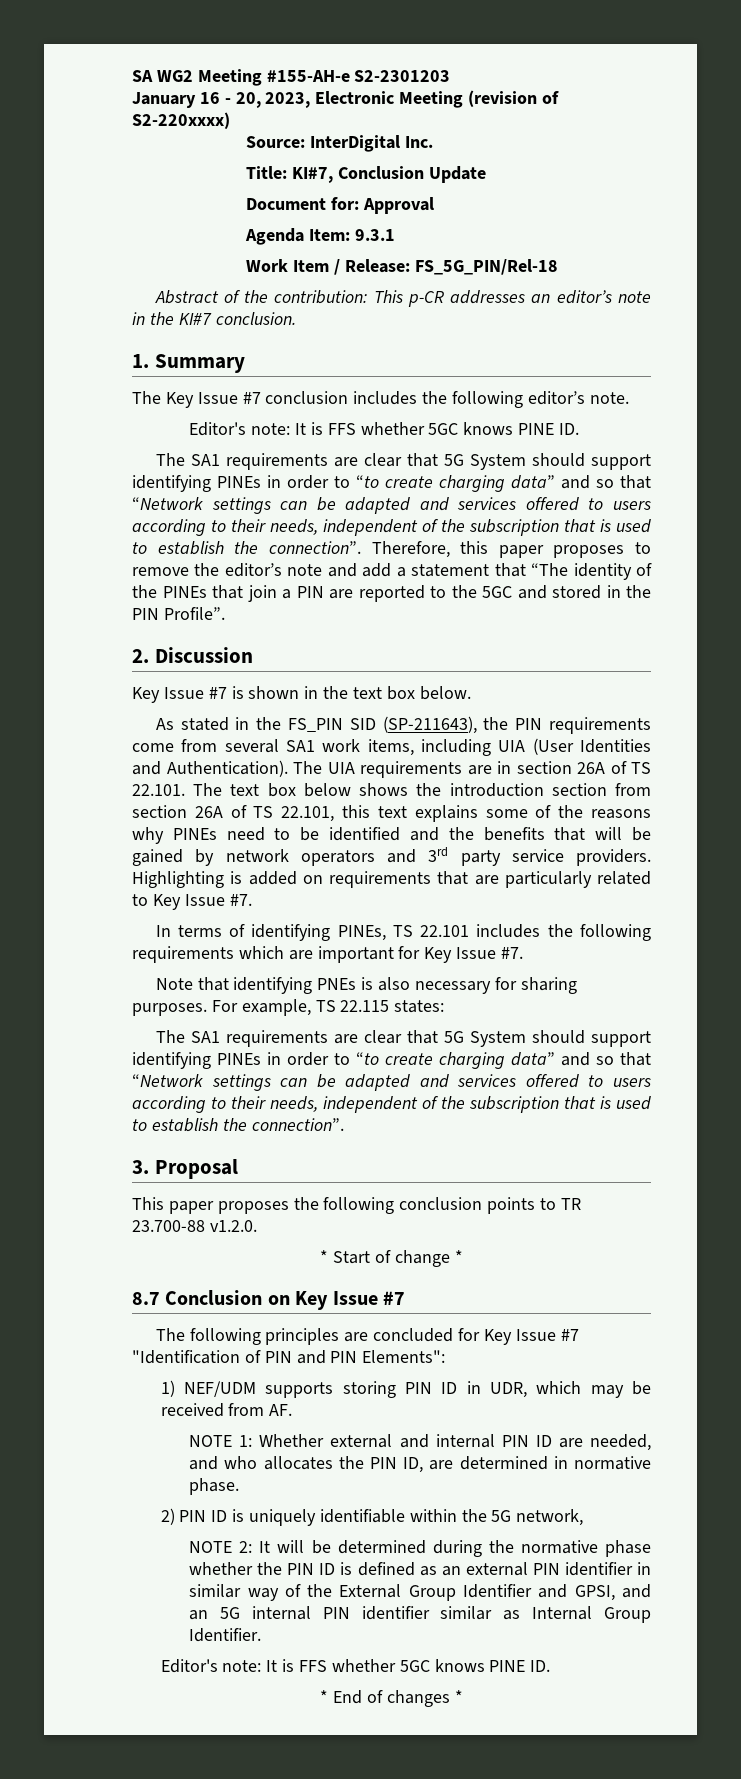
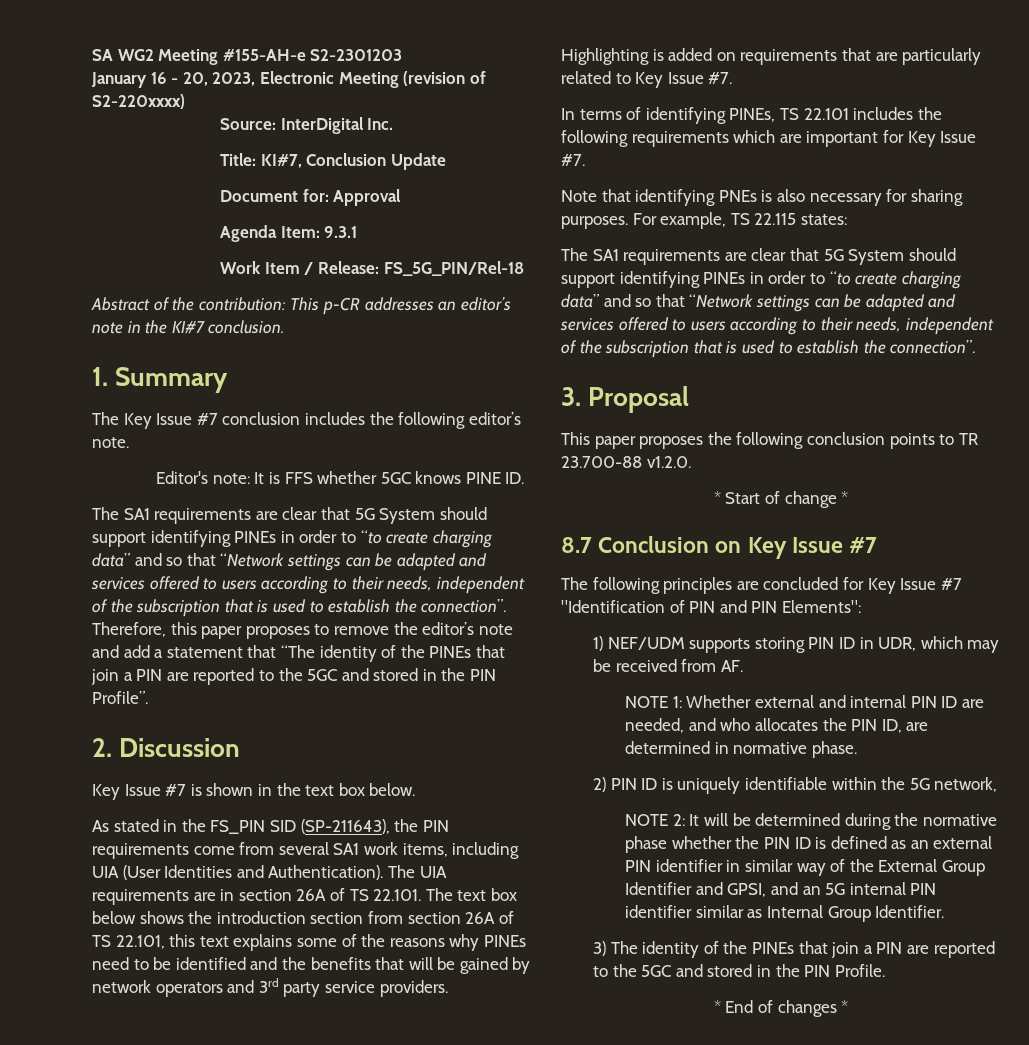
  NOTE 2: It will be determined during the normative phase whether the PIN ID is defined as an external PIN identifier in similar way of the External Group Identifier and GPSI, and an 5G internal PIN identifier similar as Internal Group Identifier.
- Editor's note: It is FFS whether 5GC knows PINE ID.
+ 3) The identity of the PINEs that join a PIN are reported to the 5GC and stored in the PIN Profile.

